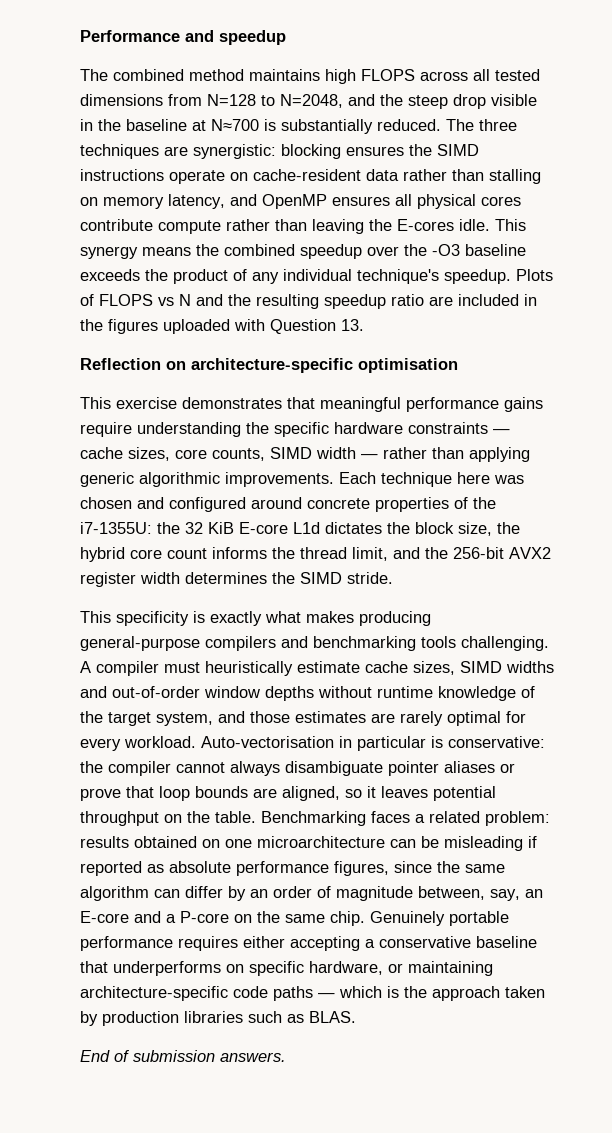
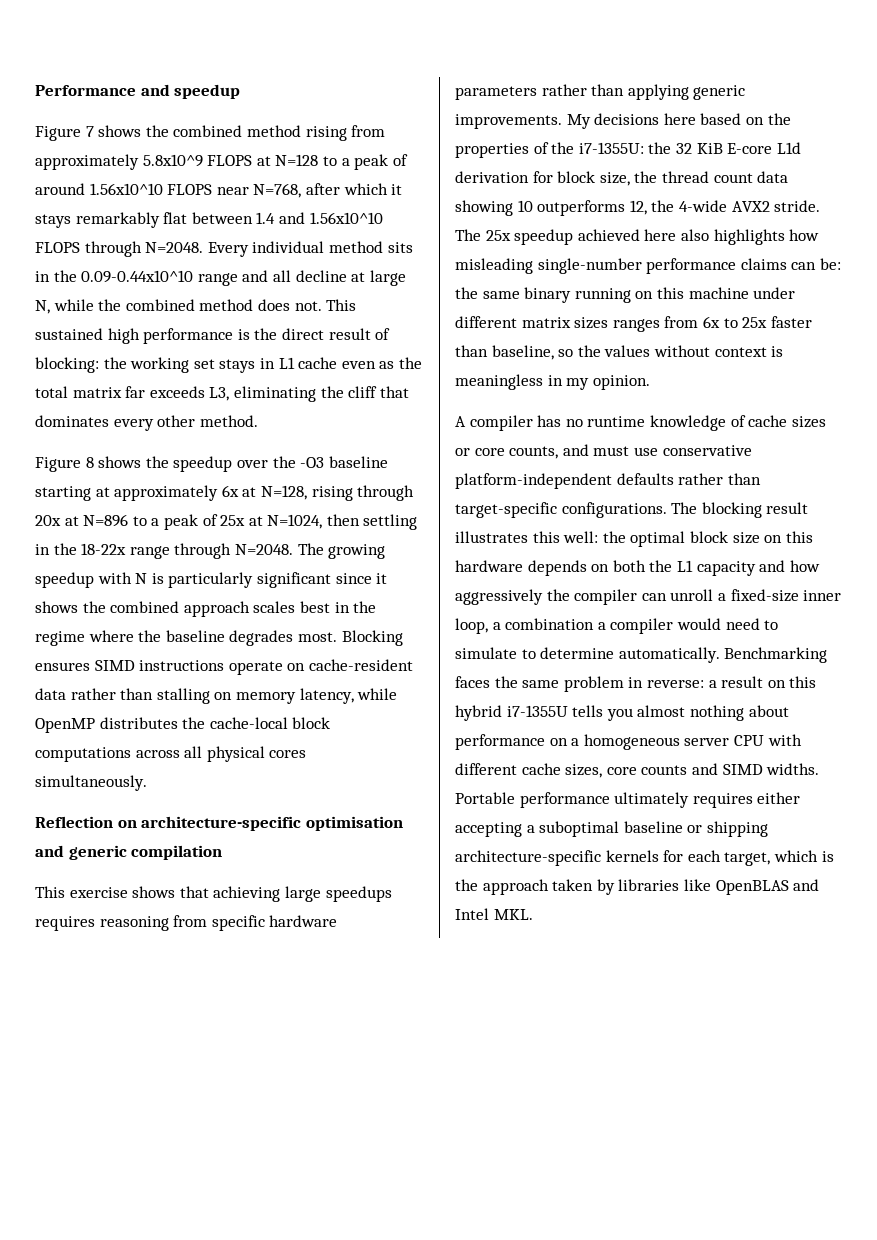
- The combined method maintains high FLOPS across all tested dimensions from N=128 to N=2048, and the steep drop visible in the baseline at N≈700 is substantially reduced. The three techniques are synergistic: blocking ensures the SIMD instructions operate on cache-resident data rather than stalling on memory latency, and OpenMP ensures all physical cores contribute compute rather than leaving the E-cores idle. This synergy means the combined speedup over the -O3 baseline exceeds the product of any individual technique's speedup. Plots of FLOPS vs N and the resulting speedup ratio are included in the figures uploaded with Question 13.
+ Figure 7 shows the combined method rising from approximately 5.8x10^9 FLOPS at N=128 to a peak of around 1.56x10^10 FLOPS near N=768, after which it stays remarkably flat between 1.4 and 1.56x10^10 FLOPS through N=2048. Every individual method sits in the 0.09-0.44x10^10 range and all decline at large N, while the combined method does not. This sustained high performance is the direct result of blocking: the working set stays in L1 cache even as the total matrix far exceeds L3, eliminating the cliff that dominates every other method.
+ Figure 8 shows the speedup over the -O3 baseline starting at approximately 6x at N=128, rising through 20x at N=896 to a peak of 25x at N=1024, then settling in the 18-22x range through N=2048. The growing speedup with N is particularly significant since it shows the combined approach scales best in the regime where the baseline degrades most. Blocking ensures SIMD instructions operate on cache-resident data rather than stalling on memory latency, while OpenMP distributes the cache-local block computations across all physical cores simultaneously.
- Reflection on architecture-specific optimisation
+ Reflection on architecture-specific optimisation and generic compilation
- This exercise demonstrates that meaningful performance gains require understanding the specific hardware constraints — cache sizes, core counts, SIMD width — rather than applying generic algorithmic improvements. Each technique here was chosen and configured around concrete properties of the i7-1355U: the 32 KiB E-core L1d dictates the block size, the hybrid core count informs the thread limit, and the 256-bit AVX2 register width determines the SIMD stride.
- This specificity is exactly what makes producing general-purpose compilers and benchmarking tools challenging. A compiler must heuristically estimate cache sizes, SIMD widths and out-of-order window depths without runtime knowledge of the target system, and those estimates are rarely optimal for every workload. Auto-vectorisation in particular is conservative: the compiler cannot always disambiguate pointer aliases or prove that loop bounds are aligned, so it leaves potential throughput on the table. Benchmarking faces a related problem: results obtained on one microarchitecture can be misleading if reported as absolute performance figures, since the same algorithm can differ by an order of magnitude between, say, an E-core and a P-core on the same chip. Genuinely portable performance requires either accepting a conservative baseline that underperforms on specific hardware, or maintaining architecture-specific code paths — which is the approach taken by production libraries such as BLAS.
- End of submission answers.
+ This exercise shows that achieving large speedups requires reasoning from specific hardware parameters rather than applying generic improvements. My decisions here based on the properties of the i7-1355U: the 32 KiB E-core L1d derivation for block size, the thread count data showing 10 outperforms 12, the 4-wide AVX2 stride. The 25x speedup achieved here also highlights how misleading single-number performance claims can be: the same binary running on this machine under different matrix sizes ranges from 6x to 25x faster than baseline, so the values without context is meaningless in my opinion.
+ A compiler has no runtime knowledge of cache sizes or core counts, and must use conservative platform-independent defaults rather than target-specific configurations. The blocking result illustrates this well: the optimal block size on this hardware depends on both the L1 capacity and how aggressively the compiler can unroll a fixed-size inner loop, a combination a compiler would need to simulate to determine automatically. Benchmarking faces the same problem in reverse: a result on this hybrid i7-1355U tells you almost nothing about performance on a homogeneous server CPU with different cache sizes, core counts and SIMD widths. Portable performance ultimately requires either accepting a suboptimal baseline or shipping architecture-specific kernels for each target, which is the approach taken by libraries like OpenBLAS and Intel MKL.

